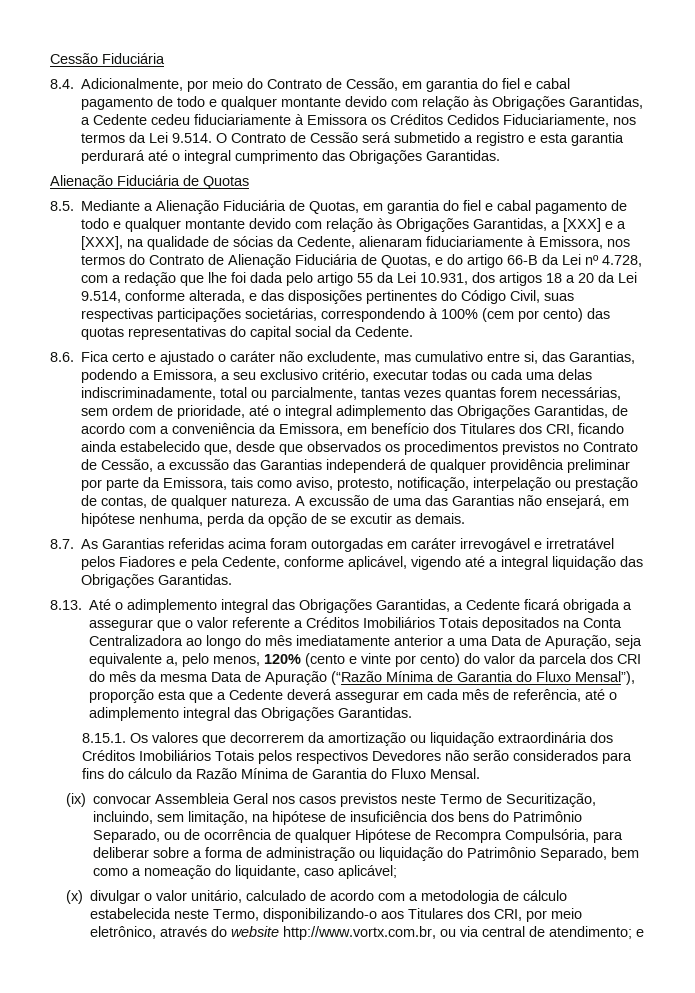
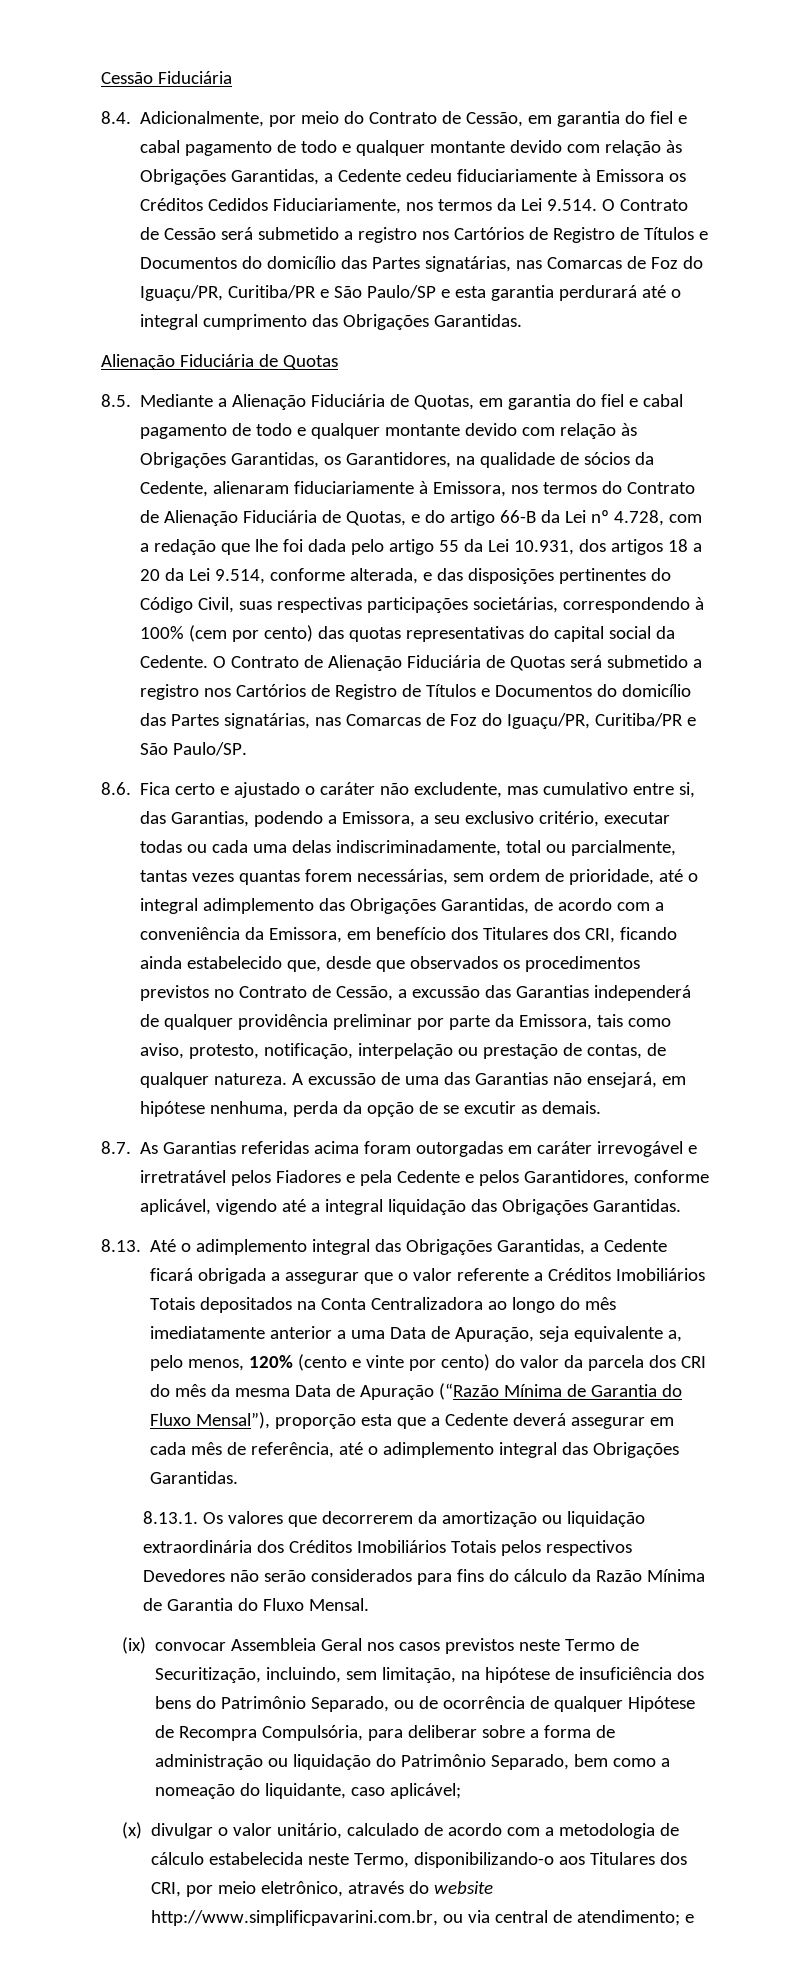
- 8.4. Adicionalmente, por meio do Contrato de Cessão, em garantia do fiel e cabal pagamento de todo e qualquer montante devido com relação às Obrigações Garantidas, a Cedente cedeu fiduciariamente à Emissora os Créditos Cedidos Fiduciariamente, nos termos da Lei 9.514. O Contrato de Cessão será submetido a registro e esta garantia perdurará até o integral cumprimento das Obrigações Garantidas.
+ 8.4. Adicionalmente, por meio do Contrato de Cessão, em garantia do fiel e cabal pagamento de todo e qualquer montante devido com relação às Obrigações Garantidas, a Cedente cedeu fiduciariamente à Emissora os Créditos Cedidos Fiduciariamente, nos termos da Lei 9.514. O Contrato de Cessão será submetido a registro nos Cartórios de Registro de Títulos e Documentos do domicílio das Partes signatárias, nas Comarcas de Foz do Iguaçu/PR, Curitiba/PR e São Paulo/SP e esta garantia perdurará até o integral cumprimento das Obrigações Garantidas.
- 8.5. Mediante a Alienação Fiduciária de Quotas, em garantia do fiel e cabal pagamento de todo e qualquer montante devido com relação às Obrigações Garantidas, a [XXX] e a [XXX], na qualidade de sócias da Cedente, alienaram fiduciariamente à Emissora, nos termos do Contrato de Alienação Fiduciária de Quotas, e do artigo 66-B da Lei nº 4.728, com a redação que lhe foi dada pelo artigo 55 da Lei 10.931, dos artigos 18 a 20 da Lei 9.514, conforme alterada, e das disposições pertinentes do Código Civil, suas respectivas participações societárias, correspondendo à 100% (cem por cento) das quotas representativas do capital social da Cedente.
+ 8.5. Mediante a Alienação Fiduciária de Quotas, em garantia do fiel e cabal pagamento de todo e qualquer montante devido com relação às Obrigações Garantidas, os Garantidores, na qualidade de sócios da Cedente, alienaram fiduciariamente à Emissora, nos termos do Contrato de Alienação Fiduciária de Quotas, e do artigo 66-B da Lei nº 4.728, com a redação que lhe foi dada pelo artigo 55 da Lei 10.931, dos artigos 18 a 20 da Lei 9.514, conforme alterada, e das disposições pertinentes do Código Civil, suas respectivas participações societárias, correspondendo à 100% (cem por cento) das quotas representativas do capital social da Cedente. O Contrato de Alienação Fiduciária de Quotas será submetido a registro nos Cartórios de Registro de Títulos e Documentos do domicílio das Partes signatárias, nas Comarcas de Foz do Iguaçu/PR, Curitiba/PR e São Paulo/SP.
- 8.7. As Garantias referidas acima foram outorgadas em caráter irrevogável e irretratável pelos Fiadores e pela Cedente, conforme aplicável, vigendo até a integral liquidação das Obrigações Garantidas.
+ 8.7. As Garantias referidas acima foram outorgadas em caráter irrevogável e irretratável pelos Fiadores e pela Cedente e pelos Garantidores, conforme aplicável, vigendo até a integral liquidação das Obrigações Garantidas.
- 8.15.1. Os valores que decorrerem da amortização ou liquidação extraordinária dos Créditos Imobiliários Totais pelos respectivos Devedores não serão considerados para fins do cálculo da Razão Mínima de Garantia do Fluxo Mensal.
+ 8.13.1. Os valores que decorrerem da amortização ou liquidação extraordinária dos Créditos Imobiliários Totais pelos respectivos Devedores não serão considerados para fins do cálculo da Razão Mínima de Garantia do Fluxo Mensal.
- (x) divulgar o valor unitário, calculado de acordo com a metodologia de cálculo estabelecida neste Termo, disponibilizando-o aos Titulares dos CRI, por meio eletrônico, através do website http://www.vortx.com.br, ou via central de atendimento; e
+ (x) divulgar o valor unitário, calculado de acordo com a metodologia de cálculo estabelecida neste Termo, disponibilizando-o aos Titulares dos CRI, por meio eletrônico, através do website http://www.simplificpavarini.com.br, ou via central de atendimento; e

